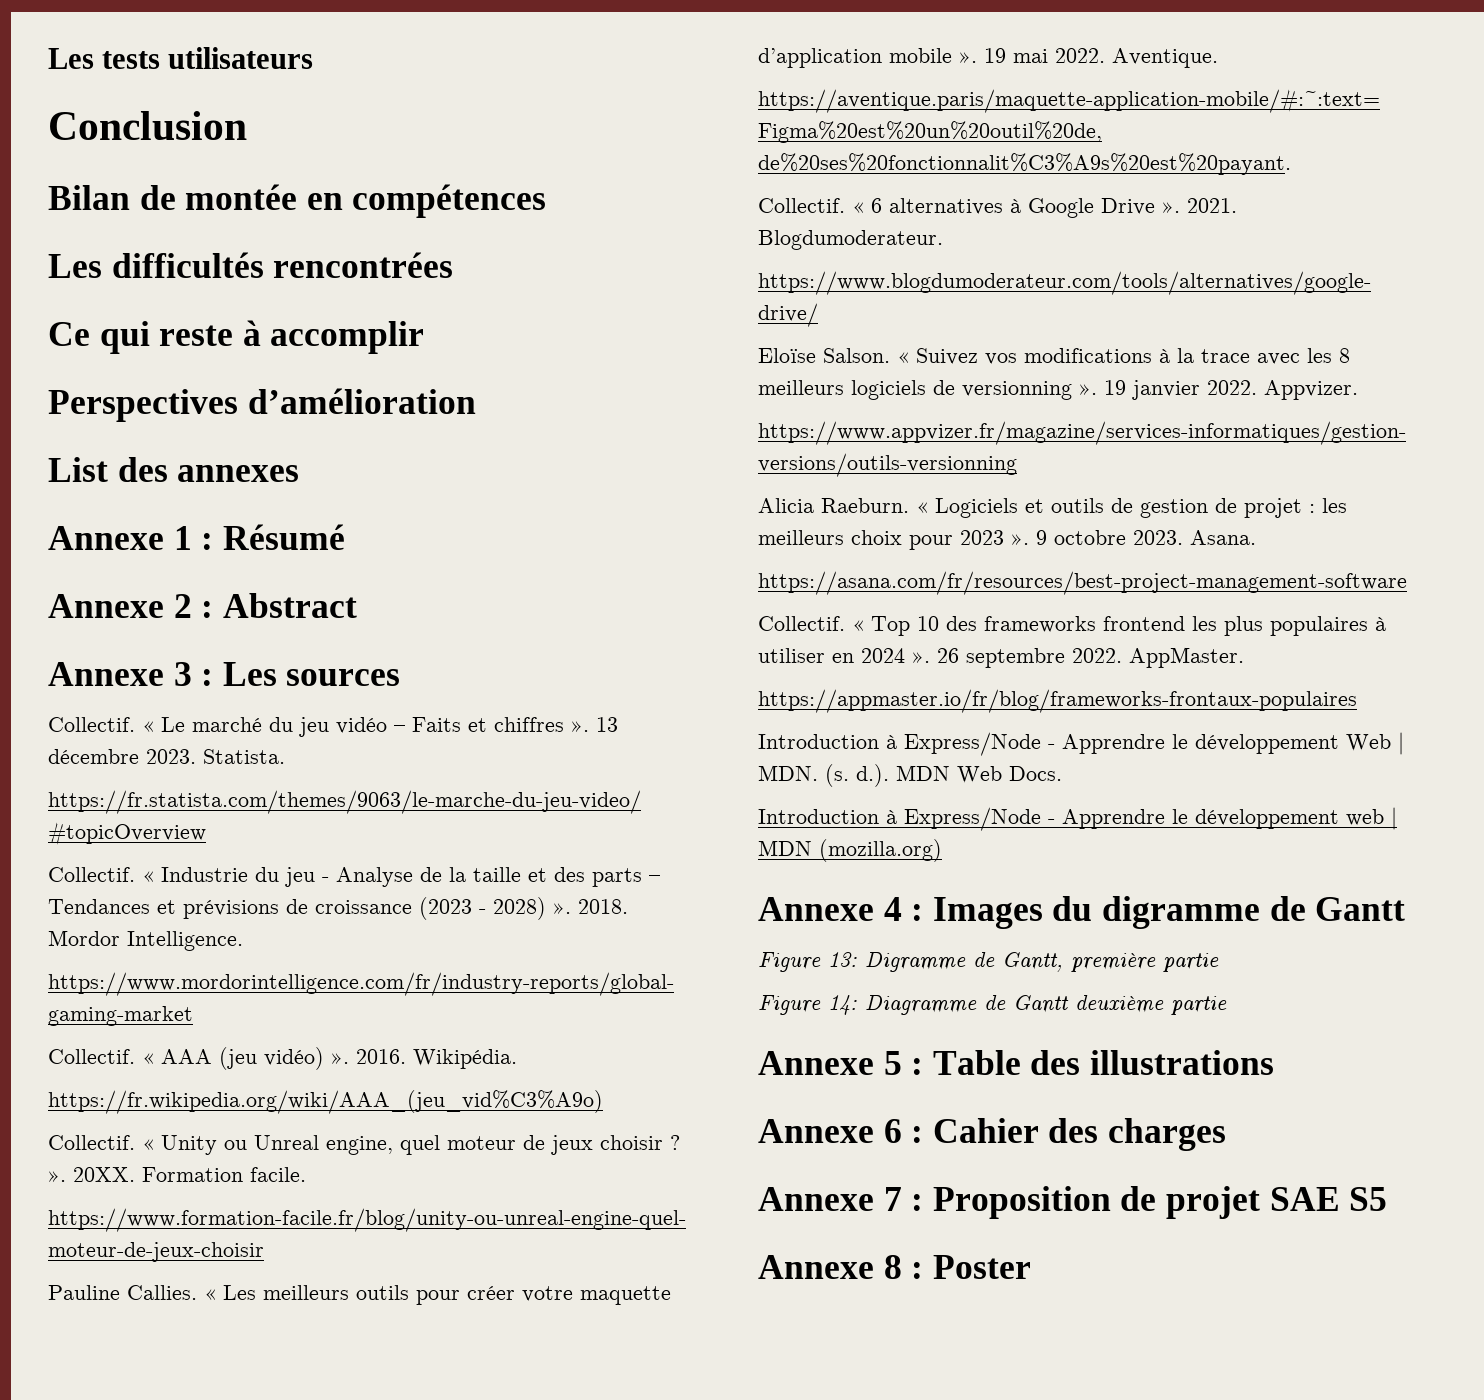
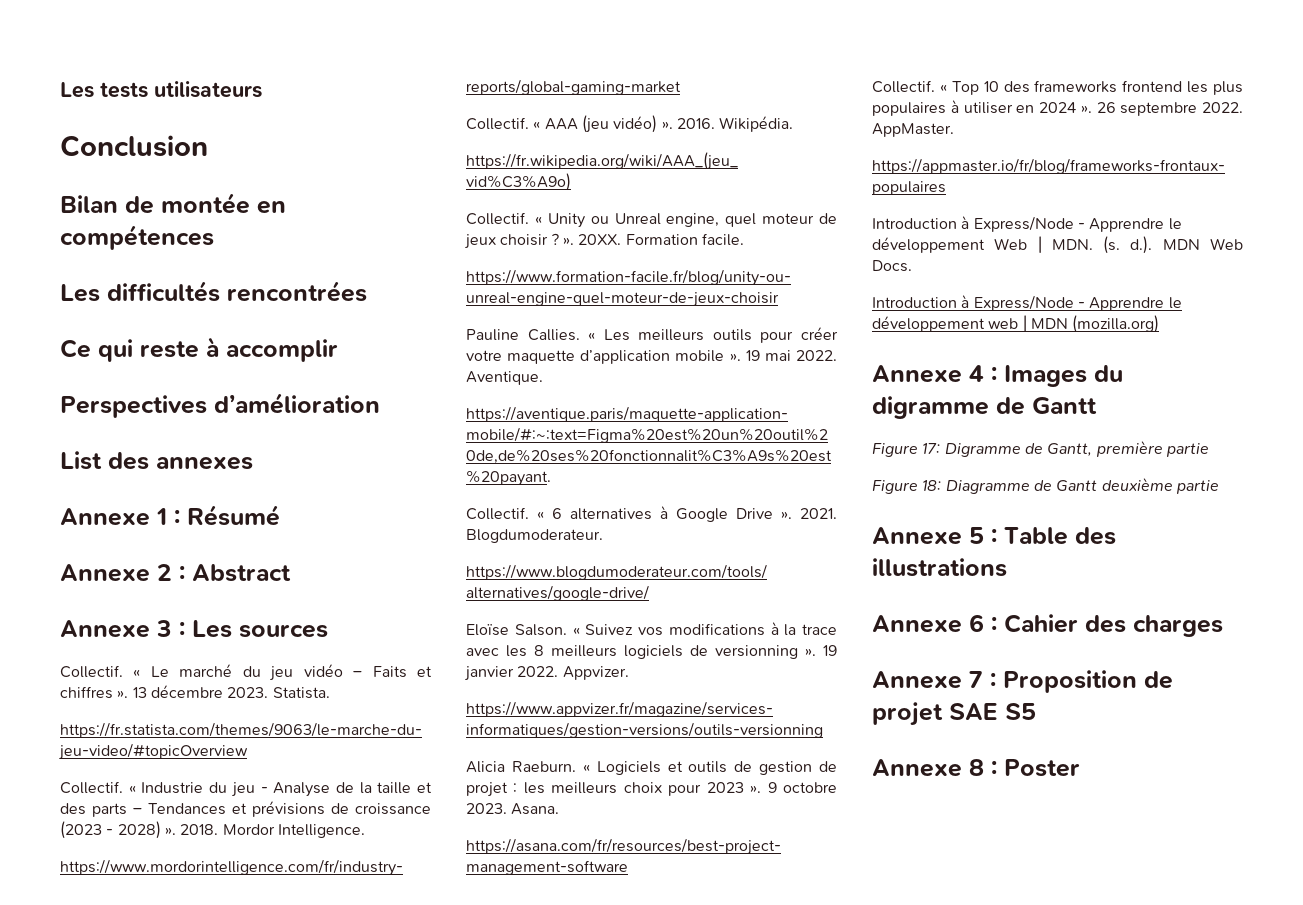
- Figure 13: Digramme de Gantt, première partie
+ Figure 17: Digramme de Gantt, première partie
- Figure 14: Diagramme de Gantt deuxième partie
+ Figure 18: Diagramme de Gantt deuxième partie

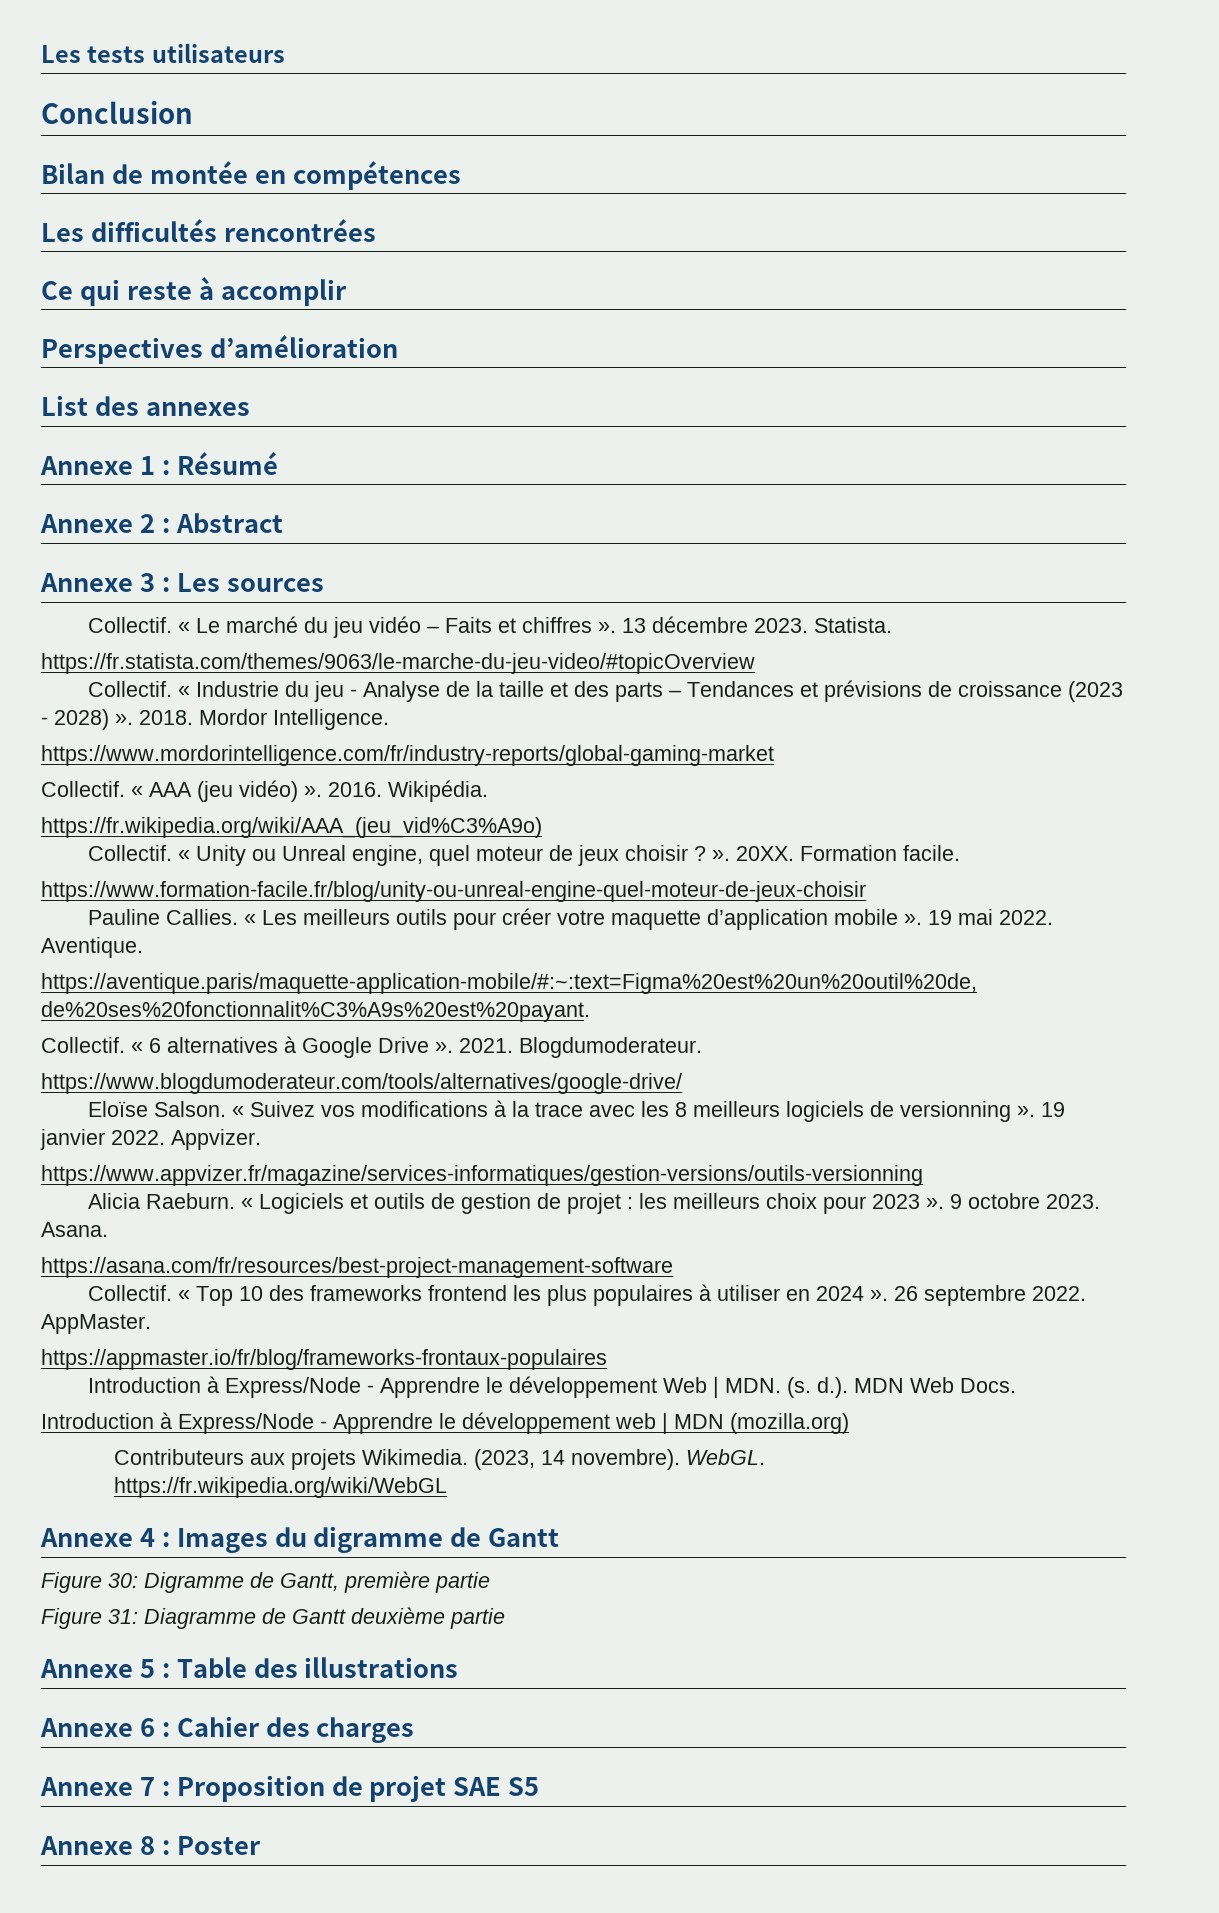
+ Contributeurs aux projets Wikimedia. (2023, 14 novembre). WebGL.
+ https://fr.wikipedia.org/wiki/WebGL
- Figure 17: Digramme de Gantt, première partie
+ Figure 30: Digramme de Gantt, première partie
- Figure 18: Diagramme de Gantt deuxième partie
+ Figure 31: Diagramme de Gantt deuxième partie

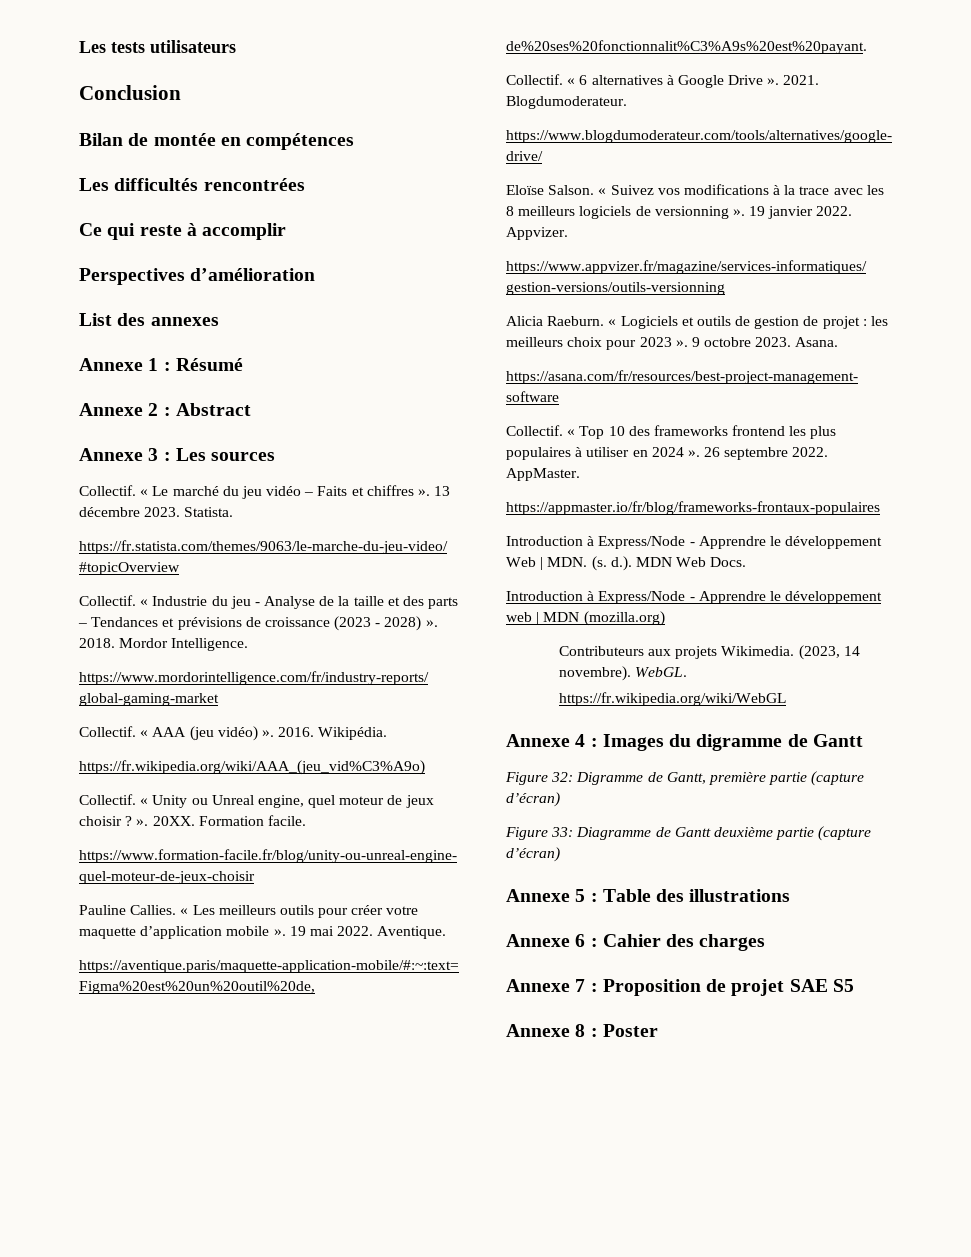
- Figure 30: Digramme de Gantt, première partie
- Figure 31: Diagramme de Gantt deuxième partie
+ Figure 32: Digramme de Gantt, première partie (capture d’écran)
+ Figure 33: Diagramme de Gantt deuxième partie (capture d’écran)

